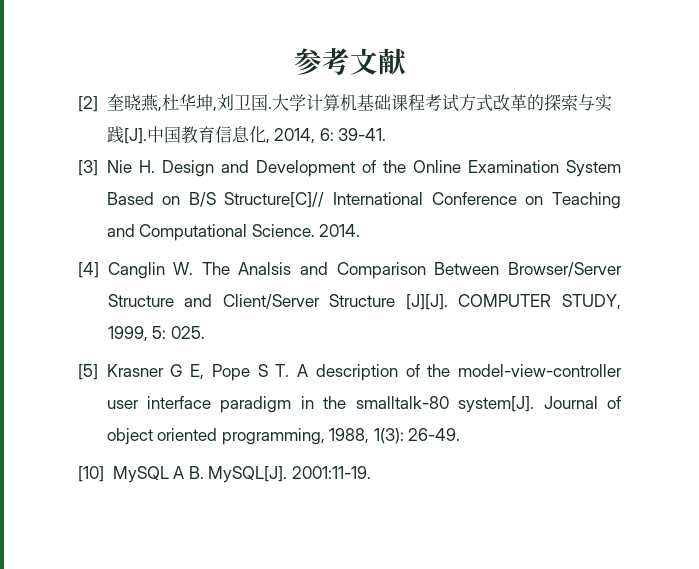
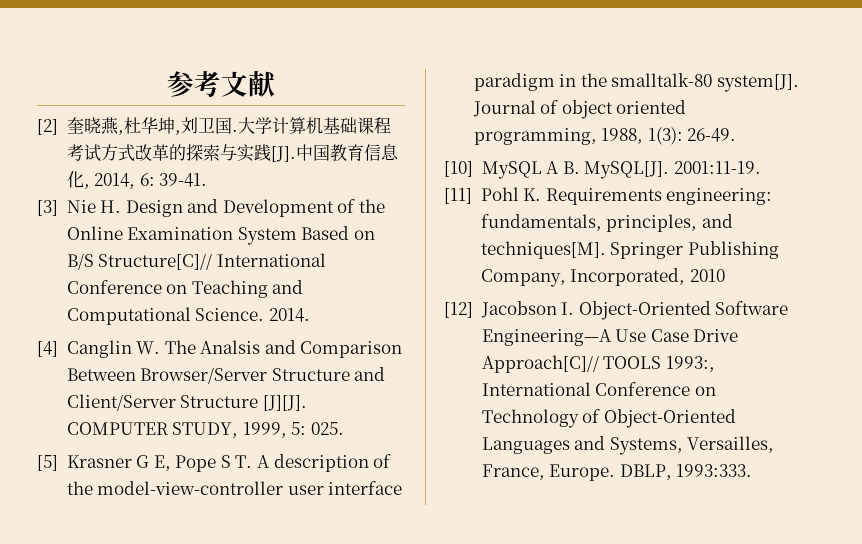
+ [11] Pohl K. Requirements engineering: fundamentals, principles, and techniques[M]. Springer Publishing Company, Incorporated, 2010
+ [12] Jacobson I. Object-Oriented Software Engineering—A Use Case Drive Approach[C]// TOOLS 1993:, International Conference on Technology of Object-Oriented Languages and Systems, Versailles, France, Europe. DBLP, 1993:333.

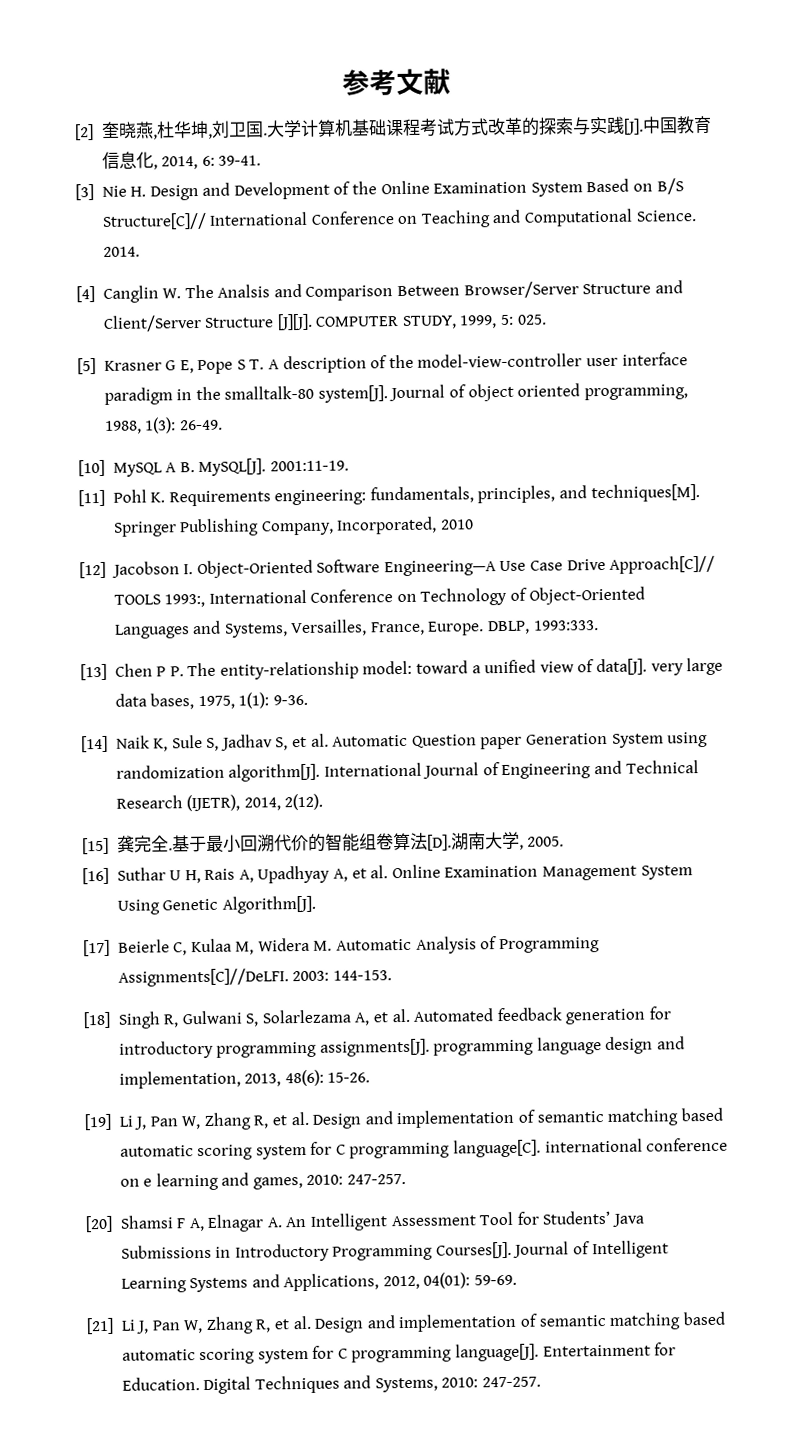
+ [13] Chen P P. The entity-relationship model: toward a unified view of data[J]. very large data bases, 1975, 1(1): 9-36.
+ [14] Naik K, Sule S, Jadhav S, et al. Automatic Question paper Generation System using randomization algorithm[J]. International Journal of Engineering and Technical Research (IJETR), 2014, 2(12).
+ [15]龚完全.基于最小回溯代价的智能组卷算法[D].湖南大学, 2005.
+ [16] Suthar U H, Rais A, Upadhyay A, et al. Online Examination Management System Using Genetic Algorithm[J].
+ [17] Beierle C, Kulaa M, Widera M. Automatic Analysis of Programming Assignments[C]//DeLFI. 2003: 144-153.
+ [18] Singh R, Gulwani S, Solarlezama A, et al. Automated feedback generation for introductory programming assignments[J]. programming language design and implementation, 2013, 48(6): 15-26.
+ [19] Li J, Pan W, Zhang R, et al. Design and implementation of semantic matching based automatic scoring system for C programming language[C]. international conference on e learning and games, 2010: 247-257.
+ [20] Shamsi F A, Elnagar A. An Intelligent Assessment Tool for Students’ Java Submissions in Introductory Programming Courses[J]. Journal of Intelligent Learning Systems and Applications, 2012, 04(01): 59-69.
+ [21] Li J, Pan W, Zhang R, et al. Design and implementation of semantic matching based automatic scoring system for C programming language[J]. Entertainment for Education. Digital Techniques and Systems, 2010: 247-257.

